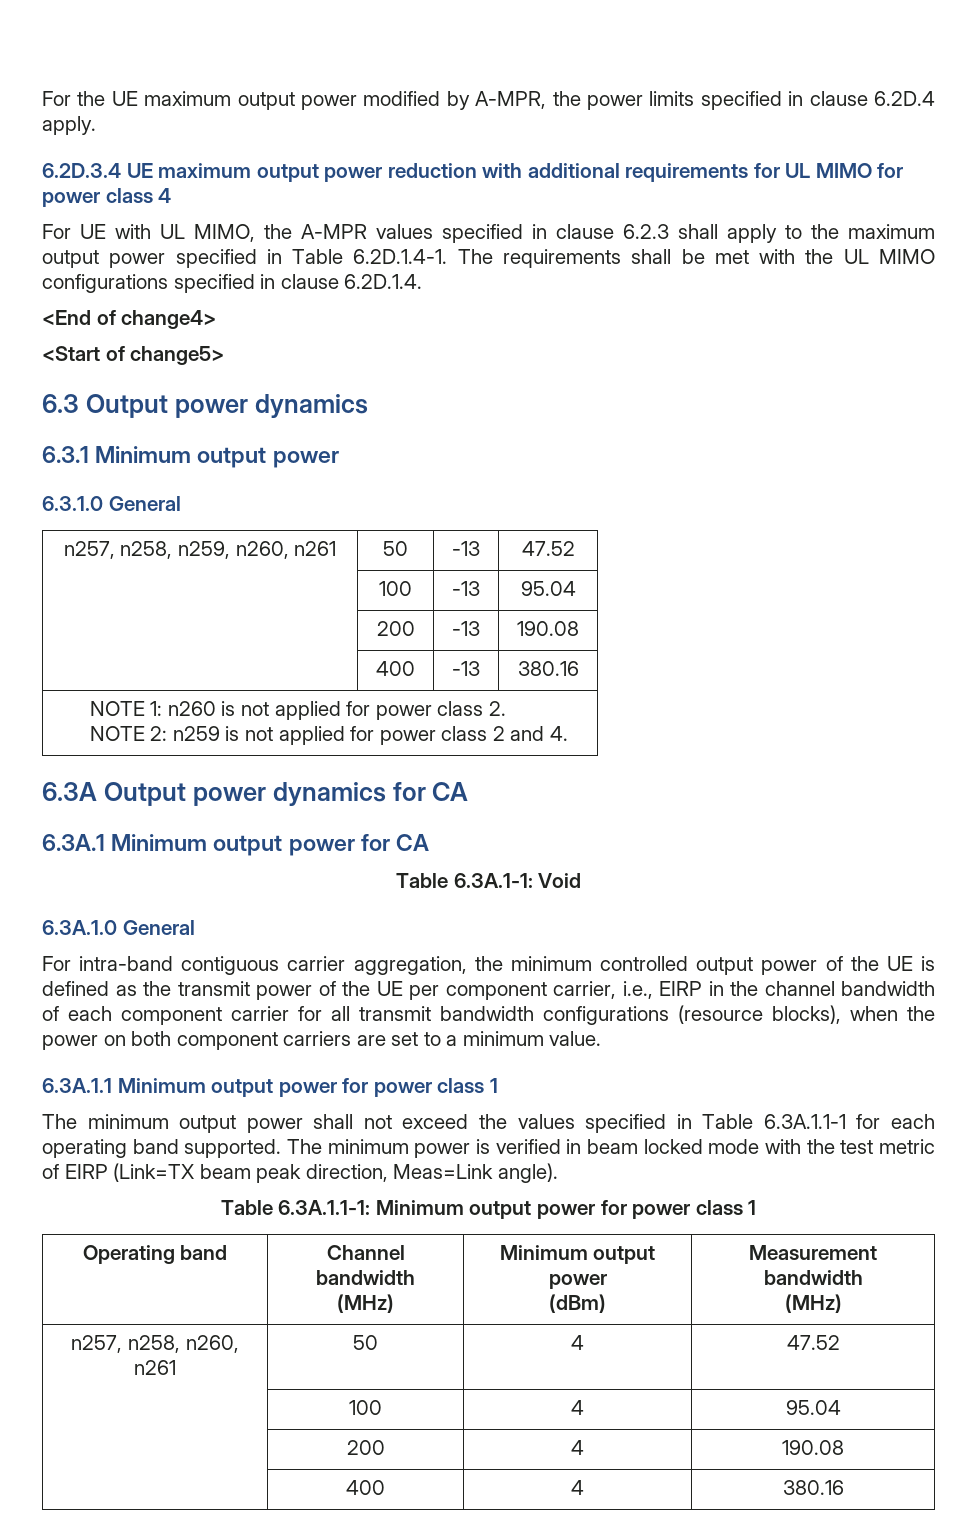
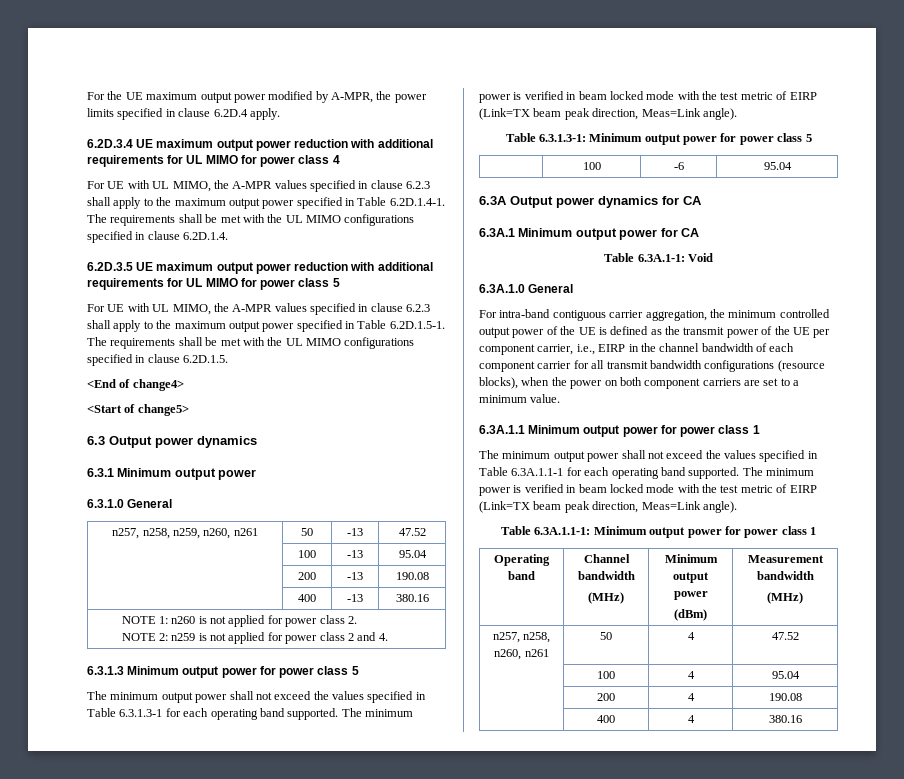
+ 6.2D.3.5 UE maximum output power reduction with additional requirements for UL MIMO for power class 5
+ For UE with UL MIMO, the A-MPR values specified in clause 6.2.3 shall apply to the maximum output power specified in Table 6.2D.1.5-1. The requirements shall be met with the UL MIMO configurations specified in clause 6.2D.1.5.
+ 6.3.1.3 Minimum output power for power class 5
+ The minimum output power shall not exceed the values specified in Table 6.3.1.3-1 for each operating band supported. The minimum power is verified in beam locked mode with the test metric of EIRP (Link=TX beam peak direction, Meas=Link angle).
+ Table 6.3.1.3-1: Minimum output power for power class 5
+ | 100 | -6 | 95.04

